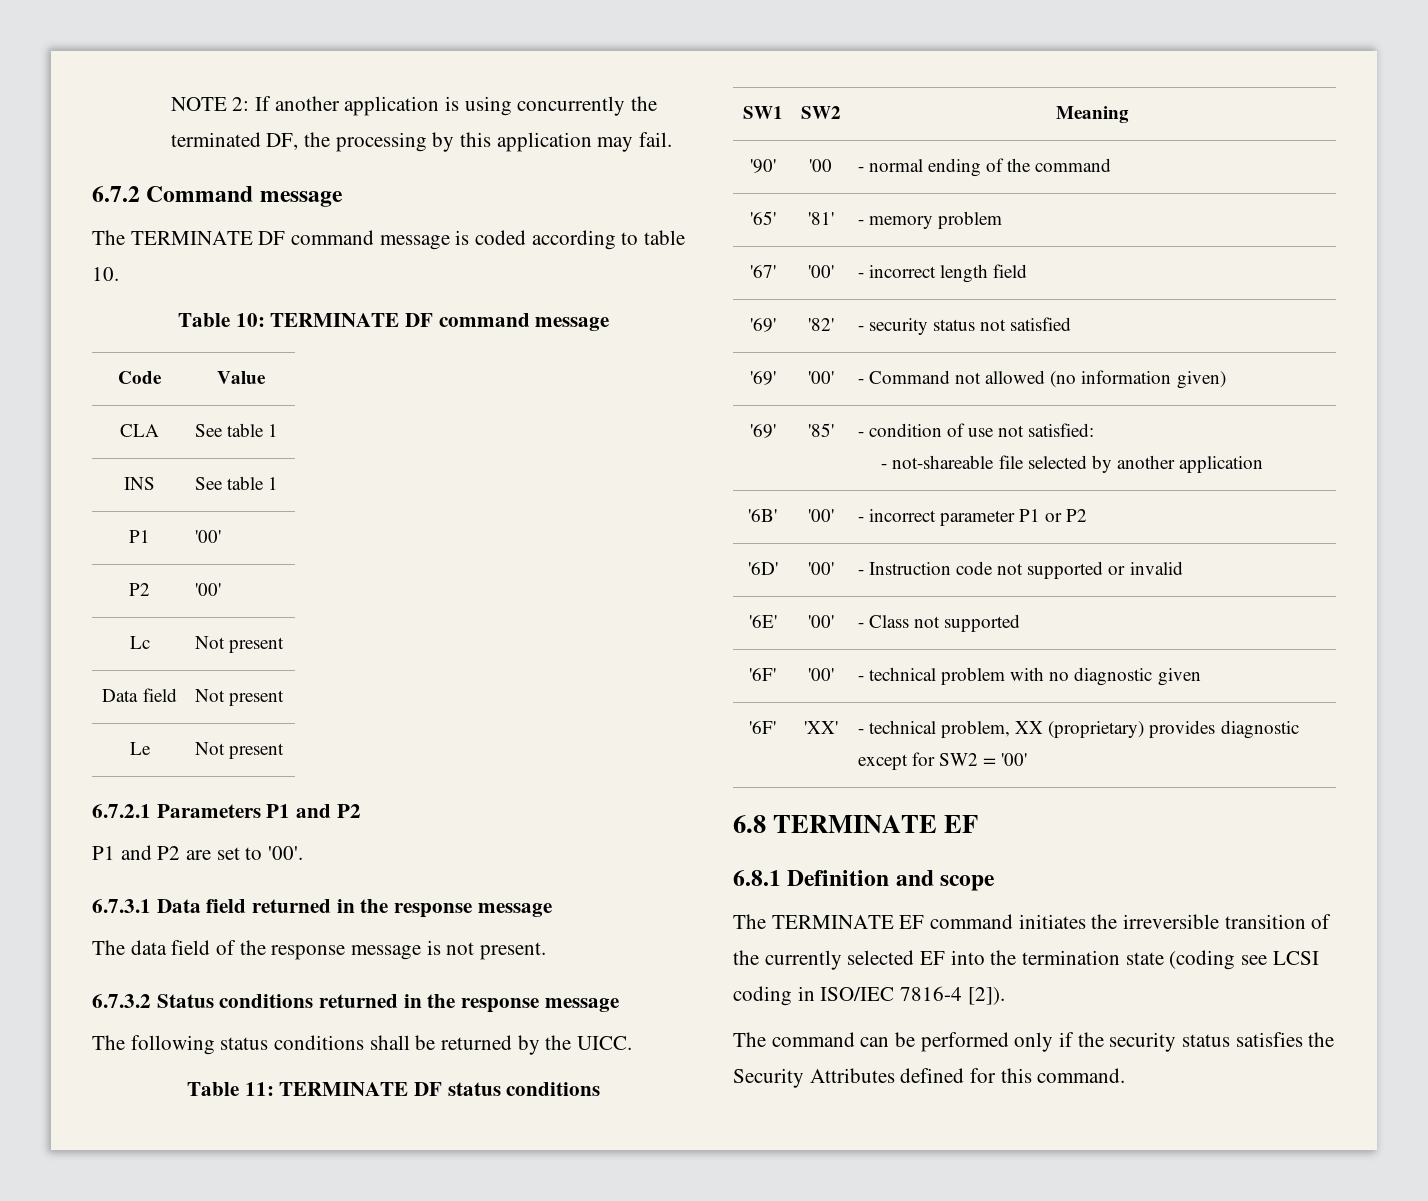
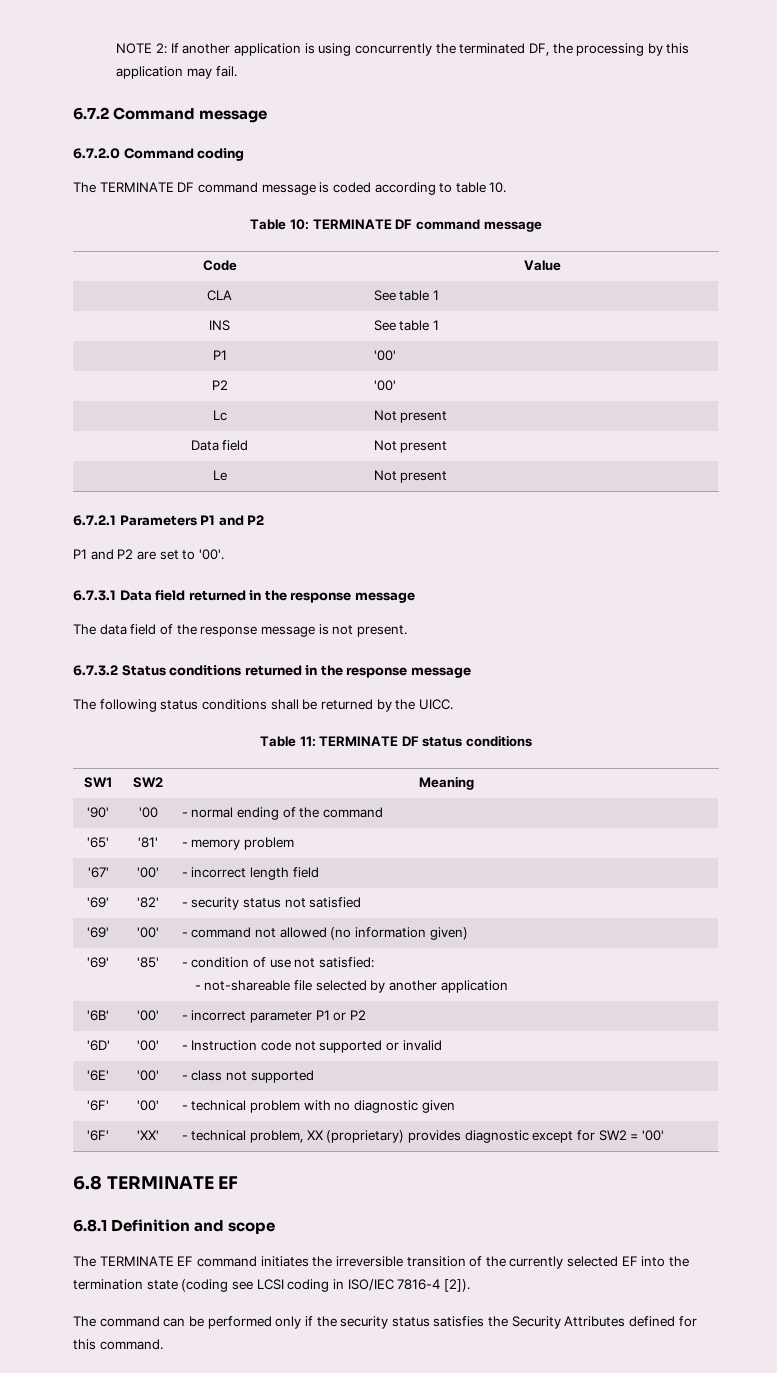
+ 6.7.2.0 Command coding
- '69' | '00' | - Command not allowed (no information given)
+ '69' | '00' | - command not allowed (no information given)
- '6E' | '00' | - Class not supported
+ '6E' | '00' | - class not supported

